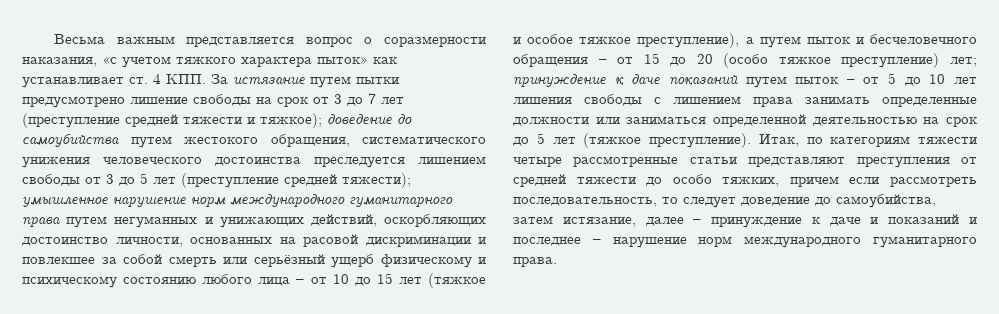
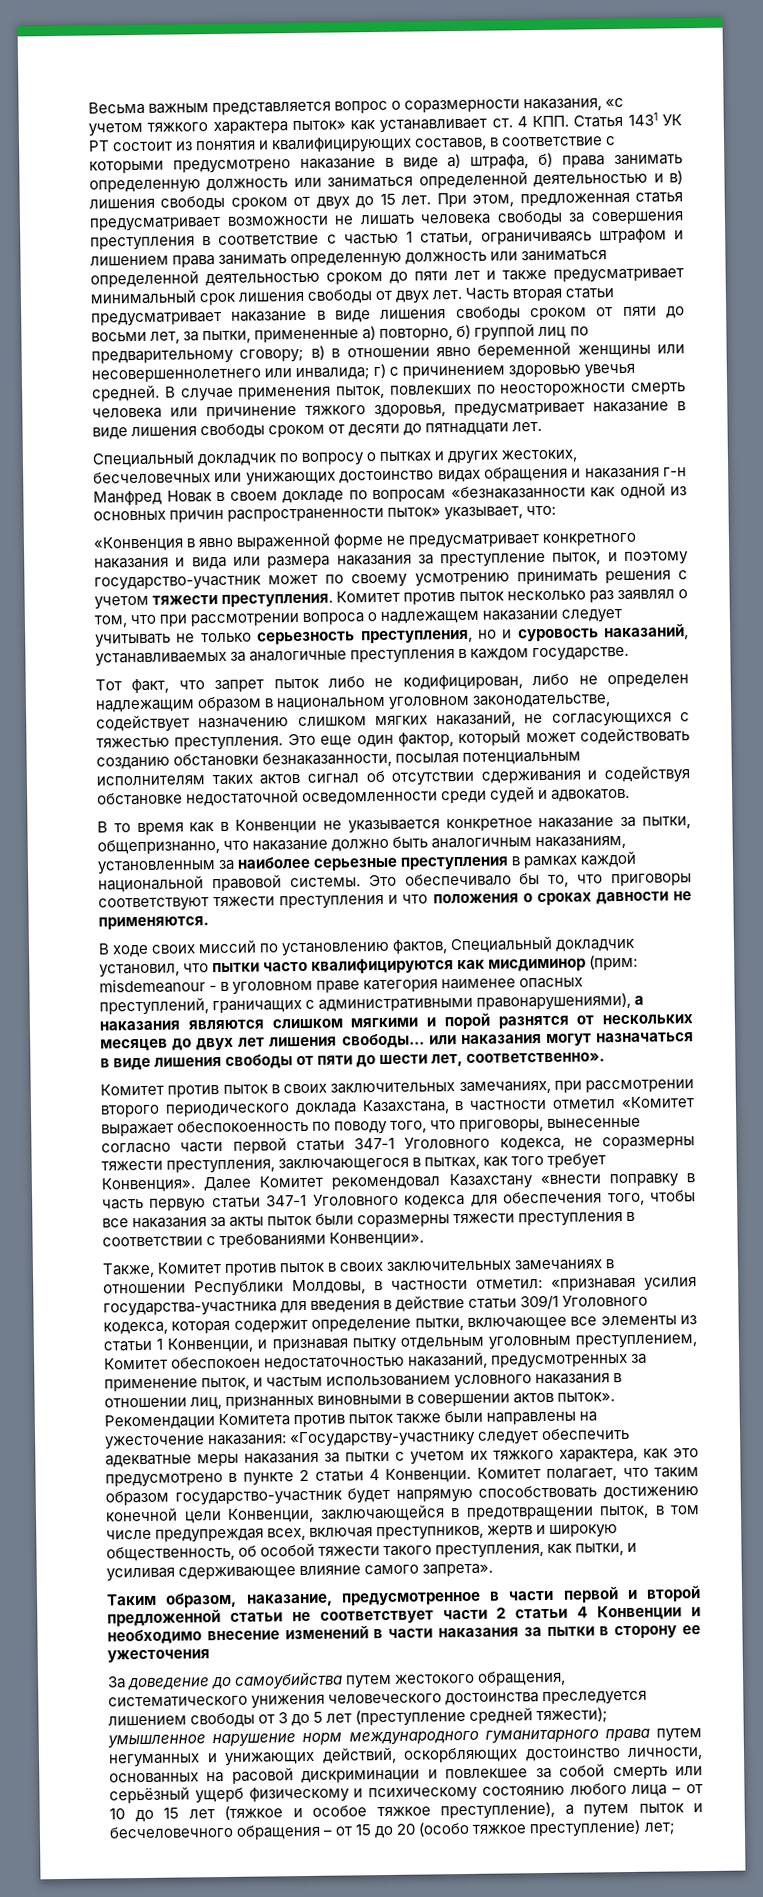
- Весьма важным представляется вопрос о соразмерности наказания, «с учетом тяжкого характера пыток» как устанавливает ст. 4 КПП. За истязание путем пытки предусмотрено лишение свободы на срок от 3 до 7 лет (преступление средней тяжести и тяжкое); доведение до самоубийства путем жестокого обращения, систематического унижения человеческого достоинства преследуется лишением свободы от 3 до 5 лет (преступление средней тяжести);
+ Весьма важным представляется вопрос о соразмерности наказания, «с учетом тяжкого характера пыток» как устанавливает ст. 4 КПП. Статья 1431 УК РТ состоит из понятия и квалифицирующих составов, в соответствие с которыми предусмотрено наказание в виде а) штрафа, б) права занимать определенную должность или заниматься определенной деятельностью и в) лишения свободы сроком от двух до 15 лет. При этом, предложенная статья предусматривает возможности не лишать человека свободы за совершения преступления в соответствие с частью 1 статьи, ограничиваясь штрафом и лишением права занимать определенную должность или заниматься определенной деятельностью сроком до пяти лет и также предусматривает минимальный срок лишения свободы от двух лет. Часть вторая статьи предусматривает наказание в виде лишения свободы сроком от пяти до восьми лет, за пытки, примененные а) повторно, б) группой лиц по предварительному сговору; в) в отношении явно беременной женщины или несовершеннолетнего или инвалида; г) с причинением здоровью увечья средней. В случае применения пыток, повлекших по неосторожности смерть человека или причинение тяжкого здоровья, предусматривает наказание в виде лишения свободы сроком от десяти до пятнадцати лет.
+ Специальный докладчик по вопросу о пытках и других жестоких, бесчеловечных или унижающих достоинство видах обращения и наказания г-н Манфред Новак в своем докладе по вопросам «безнаказанности как одной из основных причин распространенности пыток» указывает, что:
+ «Конвенция в явно выраженной форме не предусматривает конкретного наказания и вида или размера наказания за преступление пыток, и поэтому государство-участник может по своему усмотрению принимать решения с учетом тяжести преступления. Комитет против пыток несколько раз заявлял о том, что при рассмотрении вопроса о надлежащем наказании следует учитывать не только серьезность преступления, но и суровость наказаний, устанавливаемых за аналогичные преступления в каждом государстве.
+ Тот факт, что запрет пыток либо не кодифицирован, либо не определен надлежащим образом в национальном уголовном законодательстве, содействует назначению слишком мягких наказаний, не согласующихся с тяжестью преступления. Это еще один фактор, который может содействовать созданию обстановки безнаказанности, посылая потенциальным исполнителям таких актов сигнал об отсутствии сдерживания и содействуя обстановке недостаточной осведомленности среди судей и адвокатов.
+ В то время как в Конвенции не указывается конкретное наказание за пытки, общепризнанно, что наказание должно быть аналогичным наказаниям, установленным за наиболее серьезные преступления в рамках каждой национальной правовой системы. Это обеспечивало бы то, что приговоры соответствуют тяжести преступления и что положения о сроках давности не применяются.
+ В ходе своих миссий по установлению фактов, Специальный докладчик установил, что пытки часто квалифицируются как мисдиминор (прим: misdemeanour - в уголовном праве категория наименее опасных преступлений, граничащих с административными правонарушениями), а наказания являются слишком мягкими и порой разнятся от нескольких месяцев до двух лет лишения свободы… или наказания могут назначаться в виде лишения свободы от пяти до шести лет, соответственно».
+ Комитет против пыток в своих заключительных замечаниях, при рассмотрении второго периодического доклада Казахстана, в частности отметил «Комитет выражает обеспокоенность по поводу того, что приговоры, вынесенные согласно части первой статьи 347-1 Уголовного кодекса, не соразмерны тяжести преступления, заключающегося в пытках, как того требует Конвенция». Далее Комитет рекомендовал Казахстану «внести поправку в часть первую статьи 347-1 Уголовного кодекса для обеспечения того, чтобы все наказания за акты пыток были соразмерны тяжести преступления в соответствии с требованиями Конвенции».
+ Также, Комитет против пыток в своих заключительных замечаниях в отношении Республики Молдовы, в частности отметил: «признавая усилия государства-участника для введения в действие статьи 309/1 Уголовного кодекса, которая содержит определение пытки, включающее все элементы из статьи 1 Конвенции, и признавая пытку отдельным уголовным преступлением, Комитет обеспокоен недостаточностью наказаний, предусмотренных за применение пыток, и частым использованием условного наказания в отношении лиц, признанных виновными в совершении актов пыток». Рекомендации Комитета против пыток также были направлены на ужесточение наказания: «Государству-участнику следует обеспечить адекватные меры наказания за пытки с учетом их тяжкого характера, как это предусмотрено в пункте 2 статьи 4 Конвенции. Комитет полагает, что таким образом государство-участник будет напрямую способствовать достижению конечной цели Конвенции, заключающейся в предотвращении пыток, в том числе предупреждая всех, включая преступников, жертв и широкую общественность, об особой тяжести такого преступления, как пытки, и усиливая сдерживающее влияние самого запрета».
+ Таким образом, наказание, предусмотренное в части первой и второй предложенной статьи не соответствует части 2 статьи 4 Конвенции и необходимо внесение изменений в части наказания за пытки в сторону ее ужесточения
+ За доведение до самоубийства путем жестокого обращения, систематического унижения человеческого достоинства преследуется лишением свободы от 3 до 5 лет (преступление средней тяжести);
- принуждение к даче показаний путем пыток – от 5 до 10 лет лишения свободы с лишением права занимать определенные должности или заниматься определенной деятельностью на срок до 5 лет (тяжкое преступление). Итак, по категориям тяжести четыре рассмотренные статьи представляют преступления от средней тяжести до особо тяжких, причем если рассмотреть последовательность, то следует доведение до самоубийства, затем истязание, далее – принуждение к даче и показаний и последнее – нарушение норм международного гуманитарного права.

